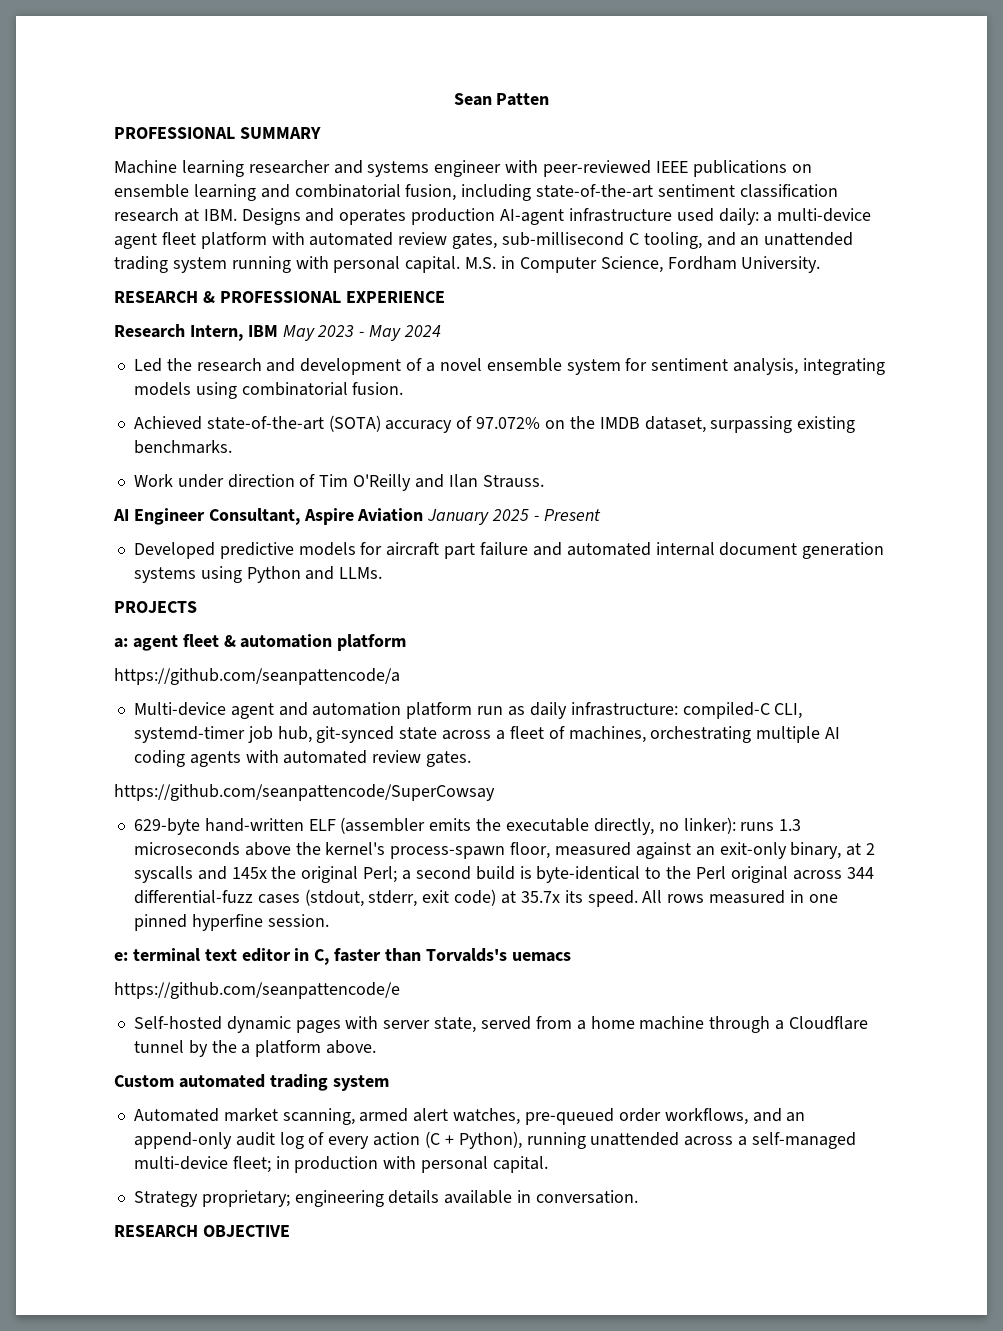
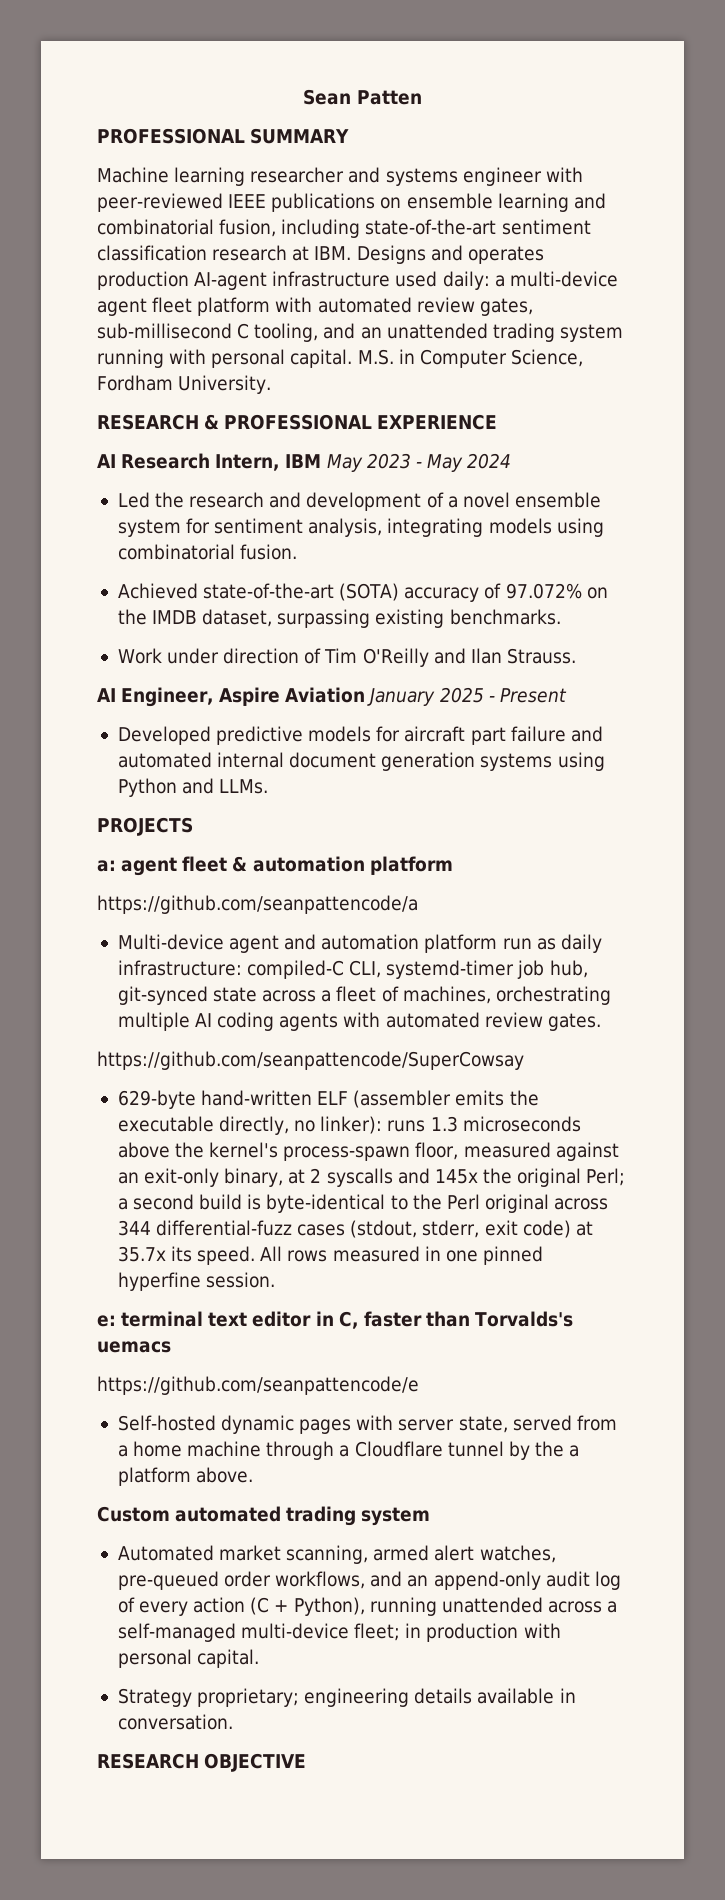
- Research Intern, IBM May 2023 - May 2024
+ AI Research Intern, IBM May 2023 - May 2024
- AI Engineer Consultant, Aspire Aviation January 2025 - Present
+ AI Engineer, Aspire Aviation January 2025 - Present

